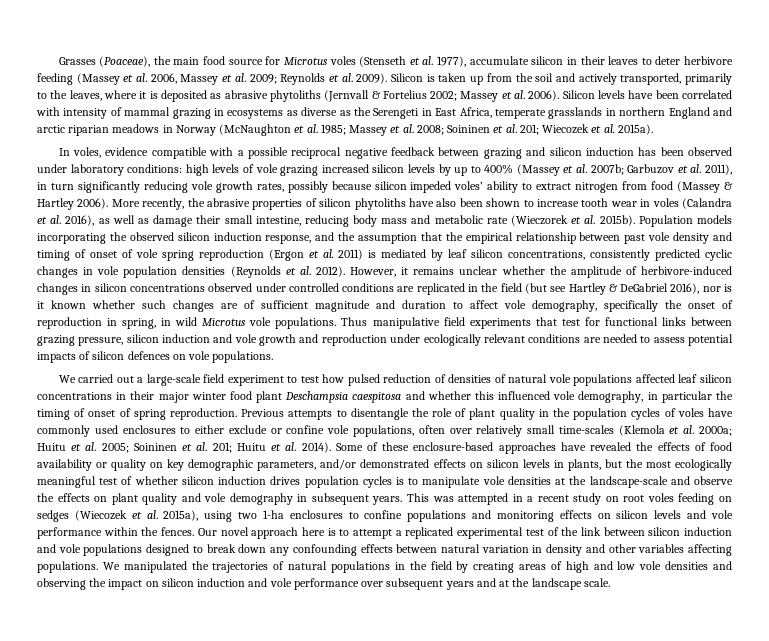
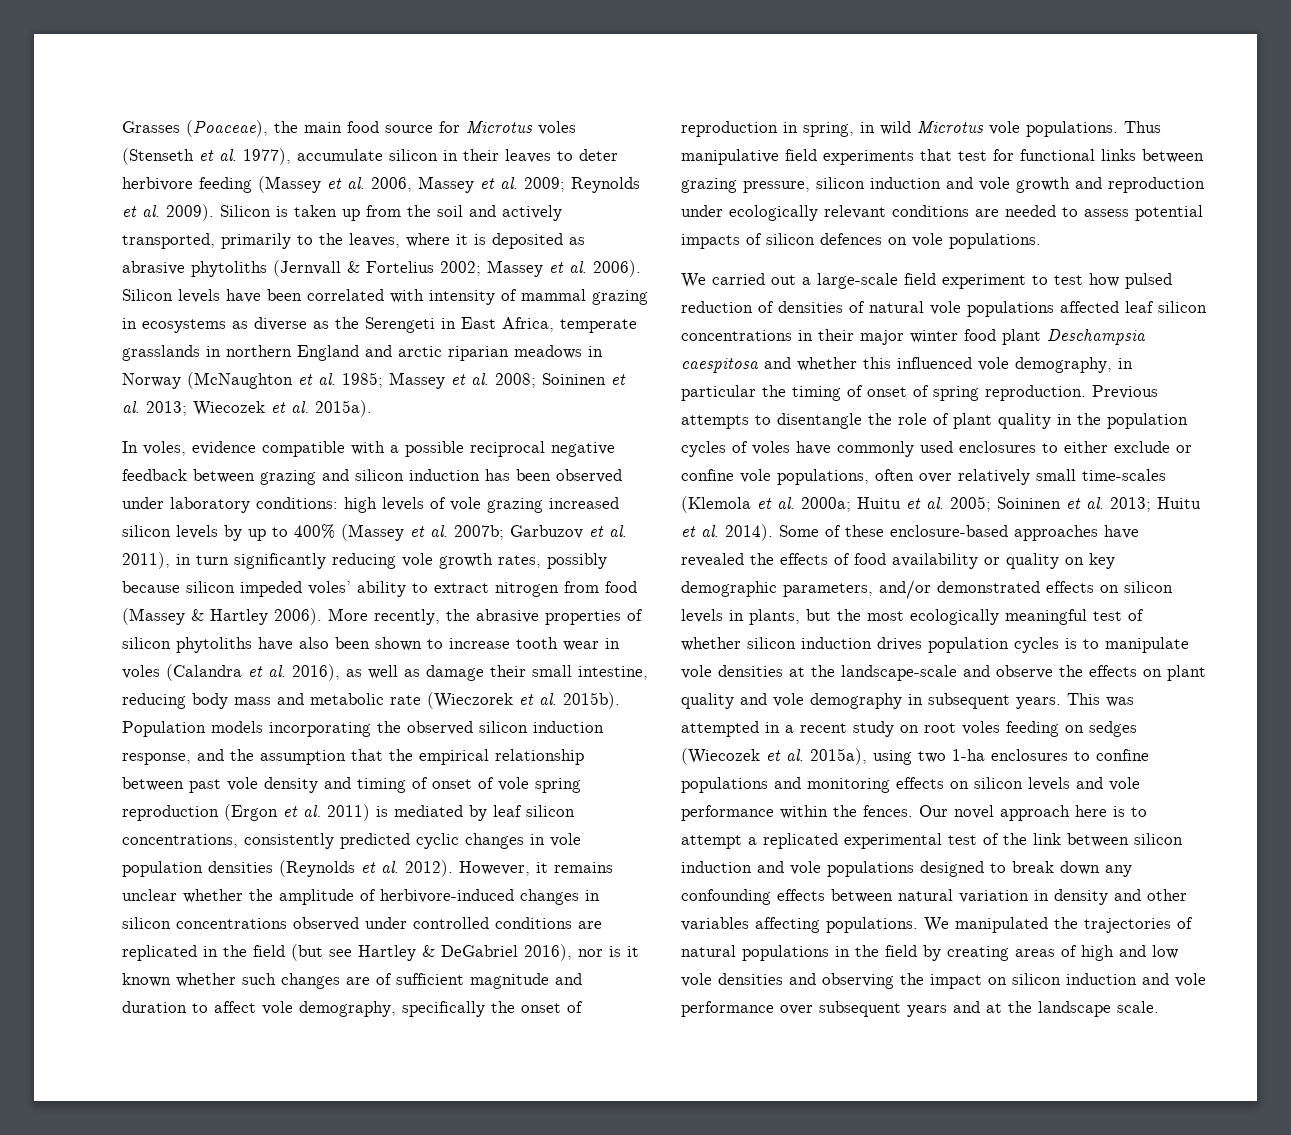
- Silicon levels have been correlated with intensity of mammal grazing in ecosystems as diverse as the Serengeti in East Africa, temperate grasslands in northern England and arctic riparian meadows in Norway (McNaughton et al. 1985; Massey et al. 2008; Soininen et al. 201; Wiecozek et al. 2015a).
+ Silicon levels have been correlated with intensity of mammal grazing in ecosystems as diverse as the Serengeti in East Africa, temperate grasslands in northern England and arctic riparian meadows in Norway (McNaughton et al. 1985; Massey et al. 2008; Soininen et al. 2013; Wiecozek et al. 2015a).
- Previous attempts to disentangle the role of plant quality in the population cycles of voles have commonly used enclosures to either exclude or confine vole populations, often over relatively small time-scales (Klemola et al. 2000a; Huitu et al. 2005; Soininen et al. 201; Huitu et al. 2014).
+ Previous attempts to disentangle the role of plant quality in the population cycles of voles have commonly used enclosures to either exclude or confine vole populations, often over relatively small time-scales (Klemola et al. 2000a; Huitu et al. 2005; Soininen et al. 2013; Huitu et al. 2014).

